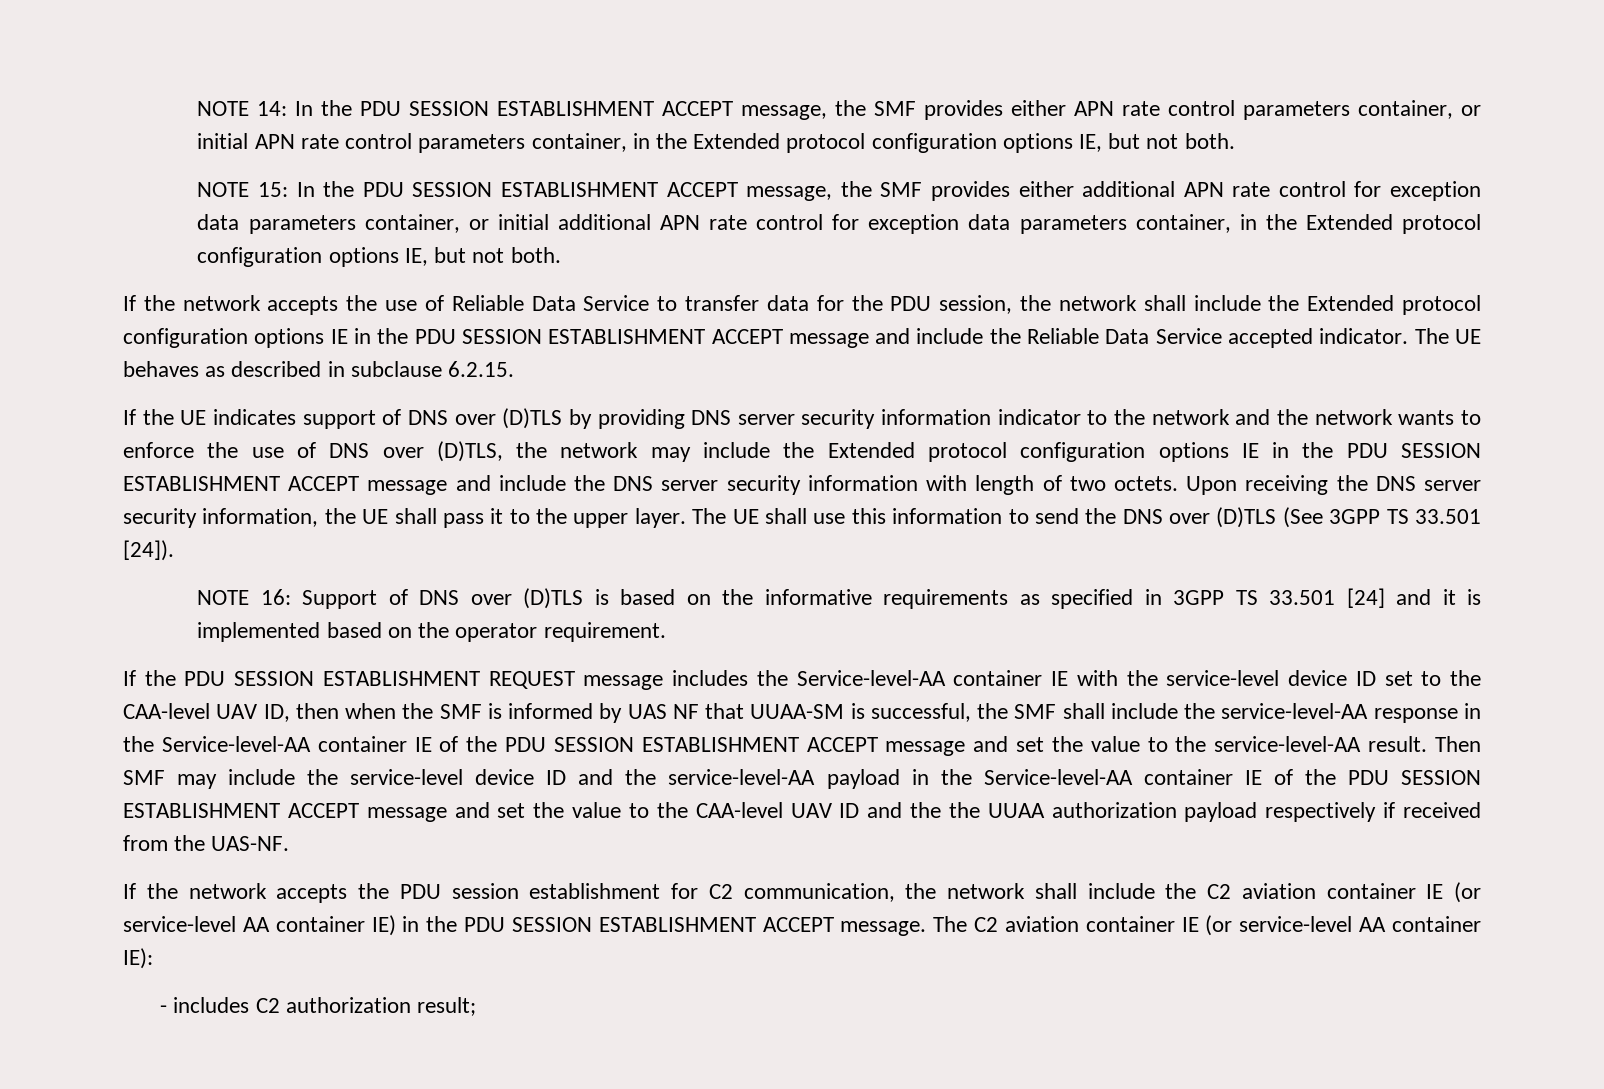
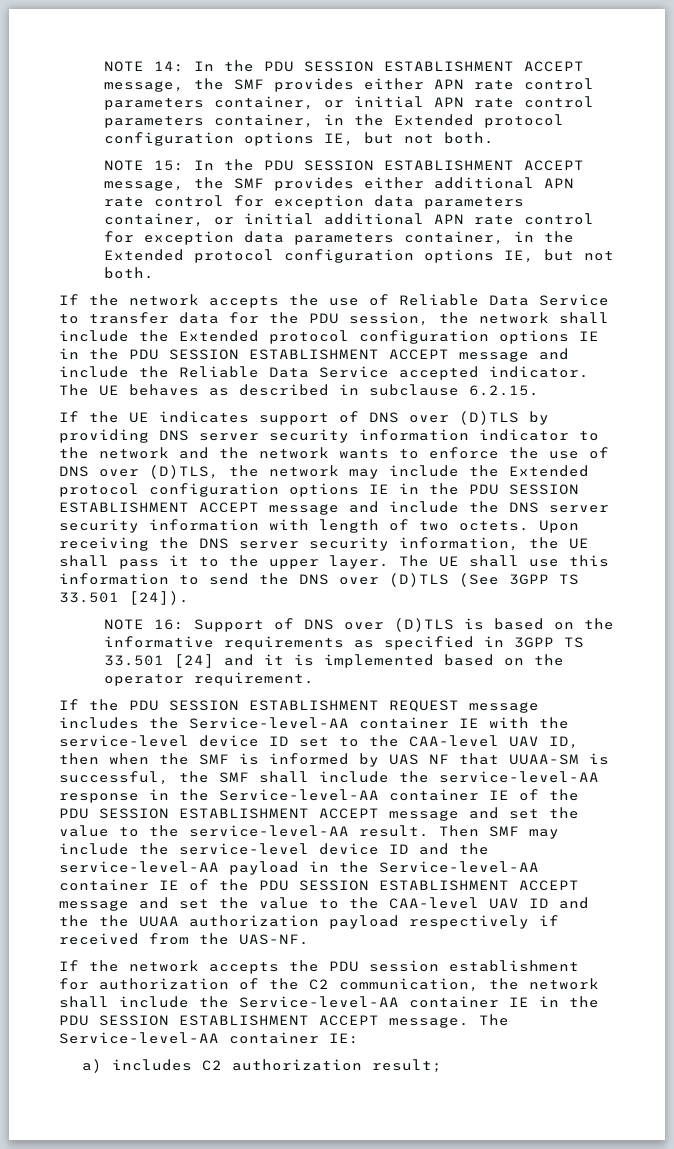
- If the network accepts the PDU session establishment for C2 communication, the network shall include the C2 aviation container IE (or service-level AA container IE) in the PDU SESSION ESTABLISHMENT ACCEPT message.
+ If the network accepts the PDU session establishment for authorization of the C2 communication, the network shall include the Service-level-AA container IE in the PDU SESSION ESTABLISHMENT ACCEPT message.
- The C2 aviation container IE (or service-level AA container IE):
- - includes C2 authorization result;
+ The Service-level-AA container IE:
+ a) includes C2 authorization result;

